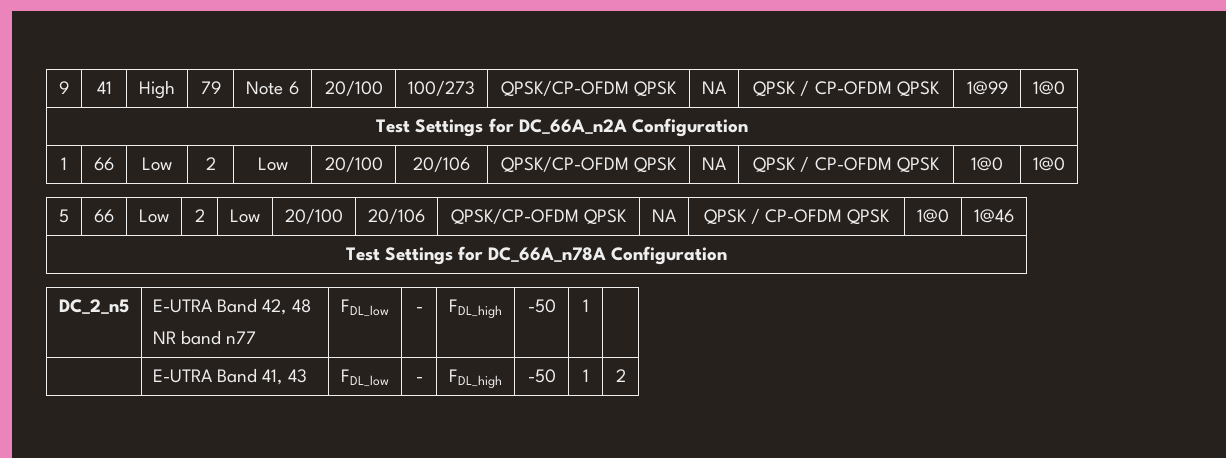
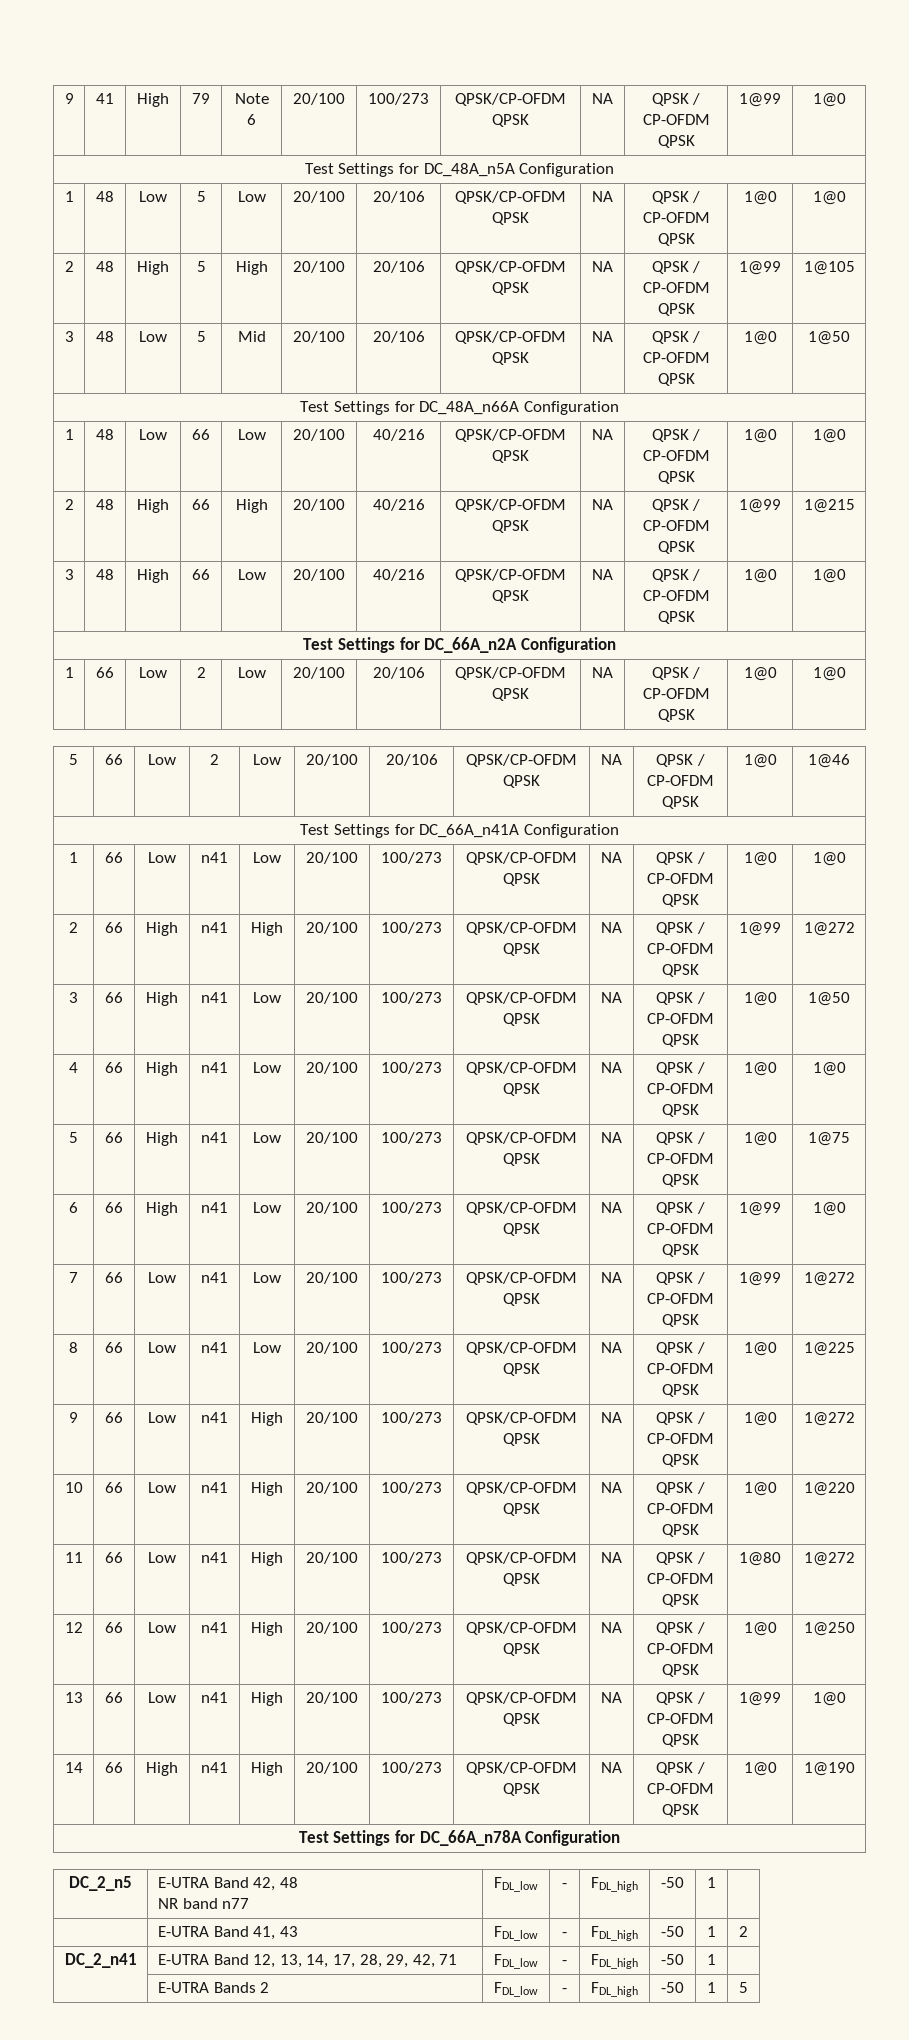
+ Test Settings for DC_48A_n5A Configuration
+ 1 | 48 | Low | 5 | Low | 20/100 | 20/106 | QPSK/CP-OFDM QPSK | NA | QPSK / CP-OFDM QPSK | 1@0 | 1@0
+ 2 | 48 | High | 5 | High | 20/100 | 20/106 | QPSK/CP-OFDM QPSK | NA | QPSK / CP-OFDM QPSK | 1@99 | 1@105
+ 3 | 48 | Low | 5 | Mid | 20/100 | 20/106 | QPSK/CP-OFDM QPSK | NA | QPSK / CP-OFDM QPSK | 1@0 | 1@50
+ Test Settings for DC_48A_n66A Configuration
+ 1 | 48 | Low | 66 | Low | 20/100 | 40/216 | QPSK/CP-OFDM QPSK | NA | QPSK / CP-OFDM QPSK | 1@0 | 1@0
+ 2 | 48 | High | 66 | High | 20/100 | 40/216 | QPSK/CP-OFDM QPSK | NA | QPSK / CP-OFDM QPSK | 1@99 | 1@215
+ 3 | 48 | High | 66 | Low | 20/100 | 40/216 | QPSK/CP-OFDM QPSK | NA | QPSK / CP-OFDM QPSK | 1@0 | 1@0
+ Test Settings for DC_66A_n41A Configuration
+ 1 | 66 | Low | n41 | Low | 20/100 | 100/273 | QPSK/CP-OFDM QPSK | NA | QPSK / CP-OFDM QPSK | 1@0 | 1@0
+ 2 | 66 | High | n41 | High | 20/100 | 100/273 | QPSK/CP-OFDM QPSK | NA | QPSK / CP-OFDM QPSK | 1@99 | 1@272
+ 3 | 66 | High | n41 | Low | 20/100 | 100/273 | QPSK/CP-OFDM QPSK | NA | QPSK / CP-OFDM QPSK | 1@0 | 1@50
+ 4 | 66 | High | n41 | Low | 20/100 | 100/273 | QPSK/CP-OFDM QPSK | NA | QPSK / CP-OFDM QPSK | 1@0 | 1@0
+ 5 | 66 | High | n41 | Low | 20/100 | 100/273 | QPSK/CP-OFDM QPSK | NA | QPSK / CP-OFDM QPSK | 1@0 | 1@75
+ 6 | 66 | High | n41 | Low | 20/100 | 100/273 | QPSK/CP-OFDM QPSK | NA | QPSK / CP-OFDM QPSK | 1@99 | 1@0
+ 7 | 66 | Low | n41 | Low | 20/100 | 100/273 | QPSK/CP-OFDM QPSK | NA | QPSK / CP-OFDM QPSK | 1@99 | 1@272
+ 8 | 66 | Low | n41 | Low | 20/100 | 100/273 | QPSK/CP-OFDM QPSK | NA | QPSK / CP-OFDM QPSK | 1@0 | 1@225
+ 9 | 66 | Low | n41 | High | 20/100 | 100/273 | QPSK/CP-OFDM QPSK | NA | QPSK / CP-OFDM QPSK | 1@0 | 1@272
+ 10 | 66 | Low | n41 | High | 20/100 | 100/273 | QPSK/CP-OFDM QPSK | NA | QPSK / CP-OFDM QPSK | 1@0 | 1@220
+ 11 | 66 | Low | n41 | High | 20/100 | 100/273 | QPSK/CP-OFDM QPSK | NA | QPSK / CP-OFDM QPSK | 1@80 | 1@272
+ 12 | 66 | Low | n41 | High | 20/100 | 100/273 | QPSK/CP-OFDM QPSK | NA | QPSK / CP-OFDM QPSK | 1@0 | 1@250
+ 13 | 66 | Low | n41 | High | 20/100 | 100/273 | QPSK/CP-OFDM QPSK | NA | QPSK / CP-OFDM QPSK | 1@99 | 1@0
+ 14 | 66 | High | n41 | High | 20/100 | 100/273 | QPSK/CP-OFDM QPSK | NA | QPSK / CP-OFDM QPSK | 1@0 | 1@190
+ DC_2_n41 | E-UTRA Band 12, 13, 14, 17, 28, 29, 42, 71 | FDL_low | - | FDL_high | -50 | 1 |
+ | E-UTRA Bands 2 | FDL_low | - | FDL_high | -50 | 1 | 5

